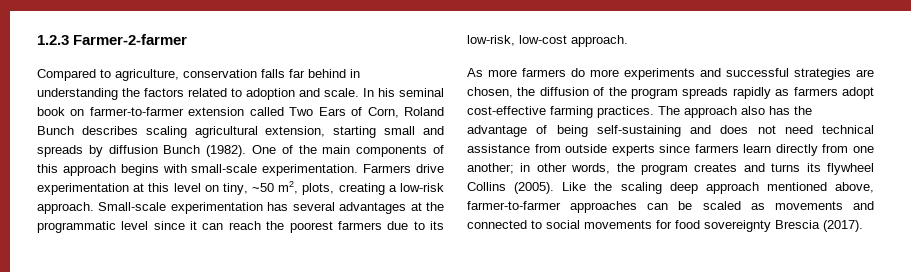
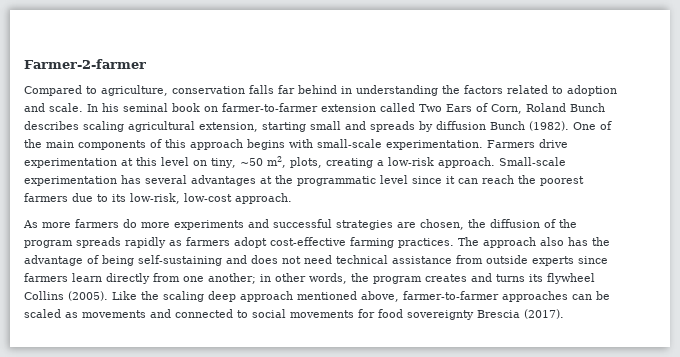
- 1.2.3 Farmer-2-farmer
+ Farmer-2-farmer

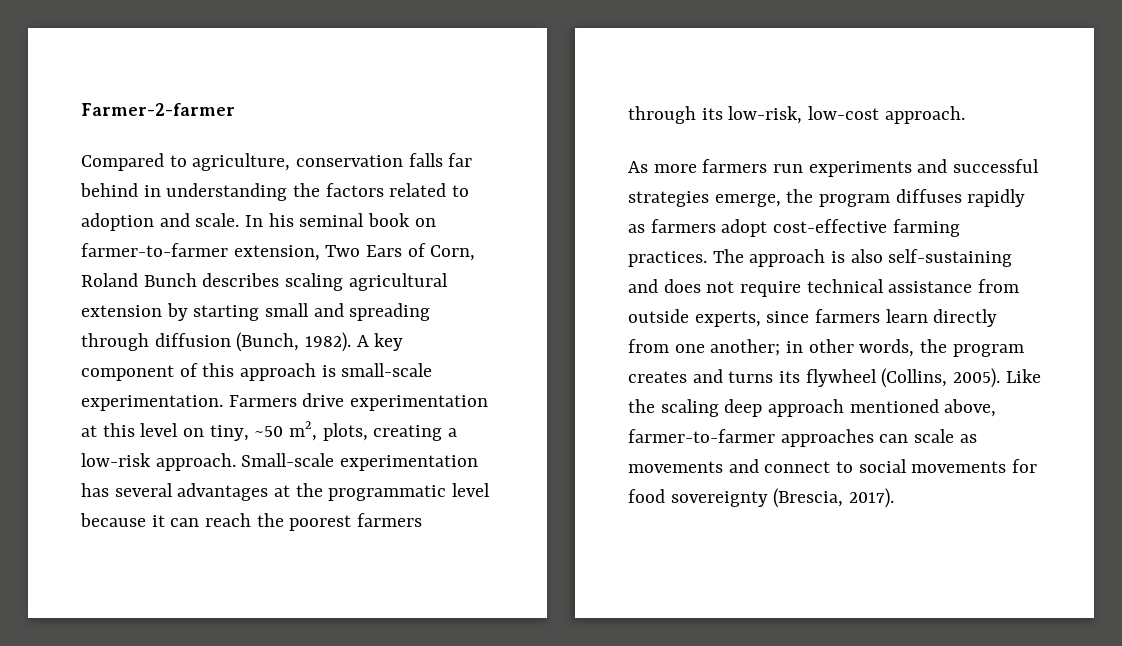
- In his seminal book on farmer-to-farmer extension called Two Ears of Corn, Roland Bunch describes scaling agricultural extension, starting small and spreads by diffusion Bunch (1982). One of the main components of this approach begins with small-scale experimentation.
+ In his seminal book on farmer-to-farmer extension, Two Ears of Corn, Roland Bunch describes scaling agricultural extension by starting small and spreading through diffusion (Bunch, 1982). A key component of this approach is small-scale experimentation.
- Small-scale experimentation has several advantages at the programmatic level since it can reach the poorest farmers due to its low-risk, low-cost approach.
+ Small-scale experimentation has several advantages at the programmatic level because it can reach the poorest farmers through its low-risk, low-cost approach.
- As more farmers do more experiments and successful strategies are chosen, the diffusion of the program spreads rapidly as farmers adopt cost-effective farming practices.
+ As more farmers run experiments and successful strategies emerge, the program diffuses rapidly as farmers adopt cost-effective farming practices.
- The approach also has the advantage of being self-sustaining and does not need technical assistance from outside experts since farmers learn directly from one another; in other words, the program creates and turns its flywheel Collins (2005).
+ The approach is also self-sustaining and does not require technical assistance from outside experts, since farmers learn directly from one another; in other words, the program creates and turns its flywheel (Collins, 2005).
- Like the scaling deep approach mentioned above, farmer-to-farmer approaches can be scaled as movements and connected to social movements for food sovereignty Brescia (2017).
+ Like the scaling deep approach mentioned above, farmer-to-farmer approaches can scale as movements and connect to social movements for food sovereignty (Brescia, 2017).

